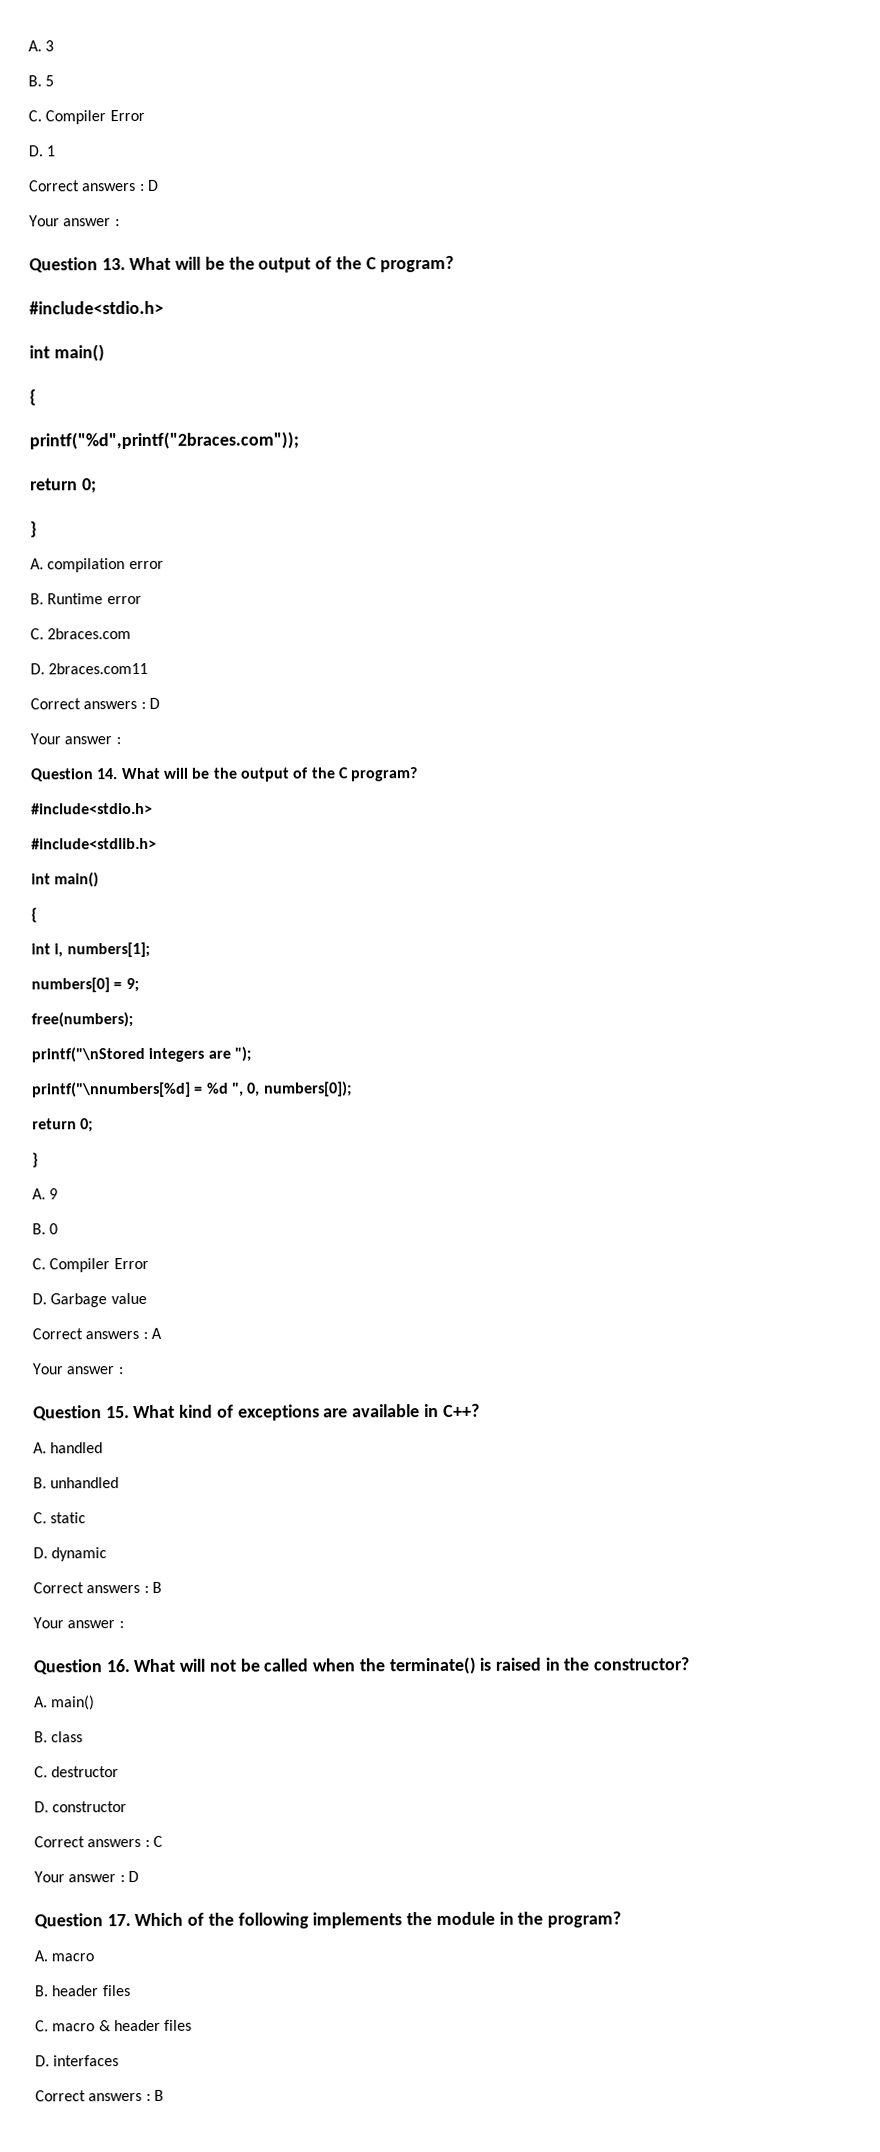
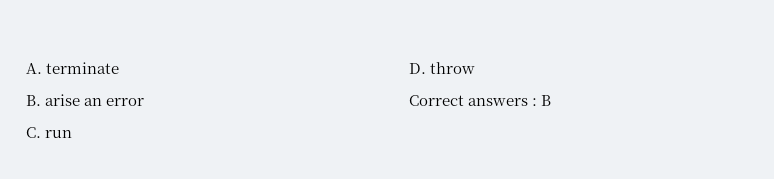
- A. 3
- B. 5
- C. Compiler Error
- D. 1
- Correct answers : D
- Your answer :
- Question 13. What will be the output of the C program?
- #include<stdio.h>
- int main()
- {
- printf("%d",printf("2braces.com"));
- return 0;
- }
- A. compilation error
- B. Runtime error
+ A. terminate
+ B. arise an error
- C. 2braces.com
- D. 2braces.com11
- Correct answers : D
- Your answer :
- Question 14. What will be the output of the C program?
- #include<stdio.h>
- #include<stdlib.h>
- int main()
- {
- int i, numbers[1];
- numbers[0] = 9;
- free(numbers);
- printf("\nStored integers are ");
- printf("\nnumbers[%d] = %d ", 0, numbers[0]);
- return 0;
- }
- A. 9
- B. 0
- C. Compiler Error
- D. Garbage value
- Correct answers : A
- Your answer :
- Question 15. What kind of exceptions are available in C++?
- A. handled
- B. unhandled
- C. static
- D. dynamic
- Correct answers : B
- Your answer :
- Question 16. What will not be called when the terminate() is raised in the constructor?
- A. main()
- B. class
- C. destructor
- D. constructor
- Correct answers : C
- Your answer : D
- Question 17. Which of the following implements the module in the program?
- A. macro
- B. header files
- C. macro & header files
- D. interfaces
+ C. run
+ D. throw

